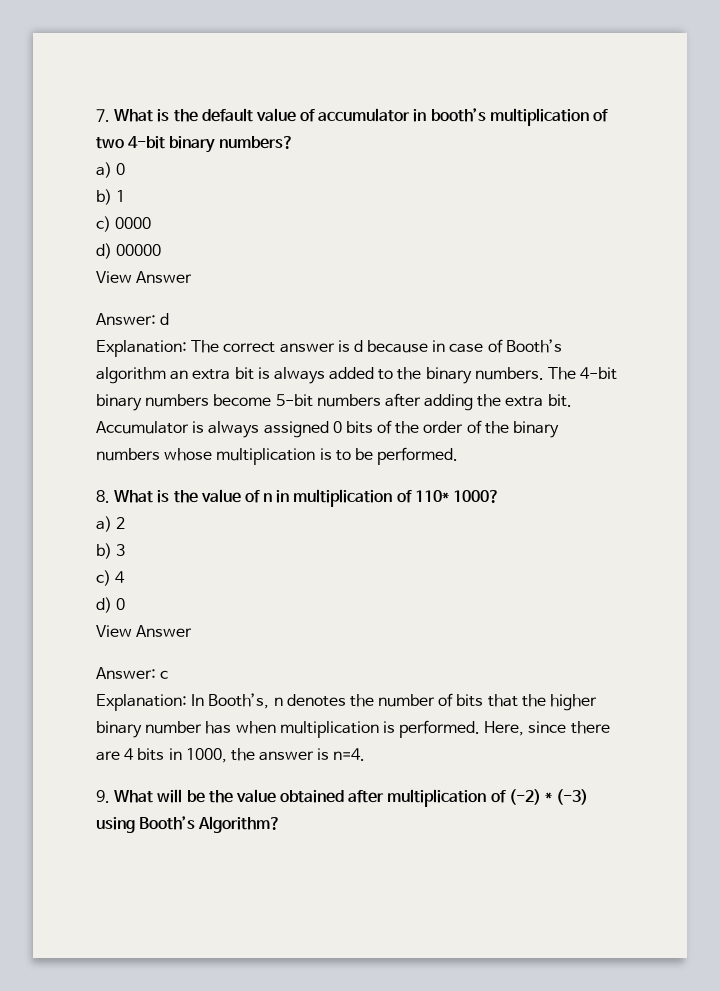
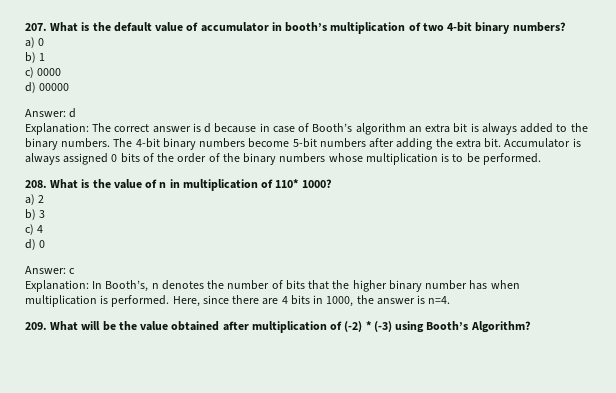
- 7. What is the default value of accumulator in booth’s multiplication of two 4-bit binary numbers?
+ 207. What is the default value of accumulator in booth’s multiplication of two 4-bit binary numbers?
  d) 00000
- View Answer
- 8. What is the value of n in multiplication of 110* 1000?
+ 208. What is the value of n in multiplication of 110* 1000?
  d) 0
- View Answer
- 9. What will be the value obtained after multiplication of (-2) * (-3) using Booth’s Algorithm?
+ 209. What will be the value obtained after multiplication of (-2) * (-3) using Booth’s Algorithm?

